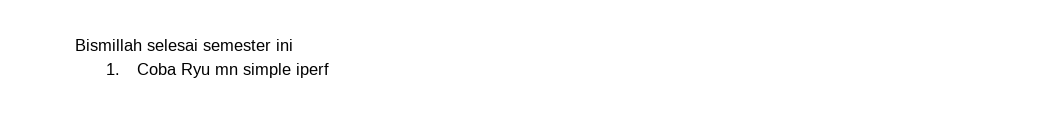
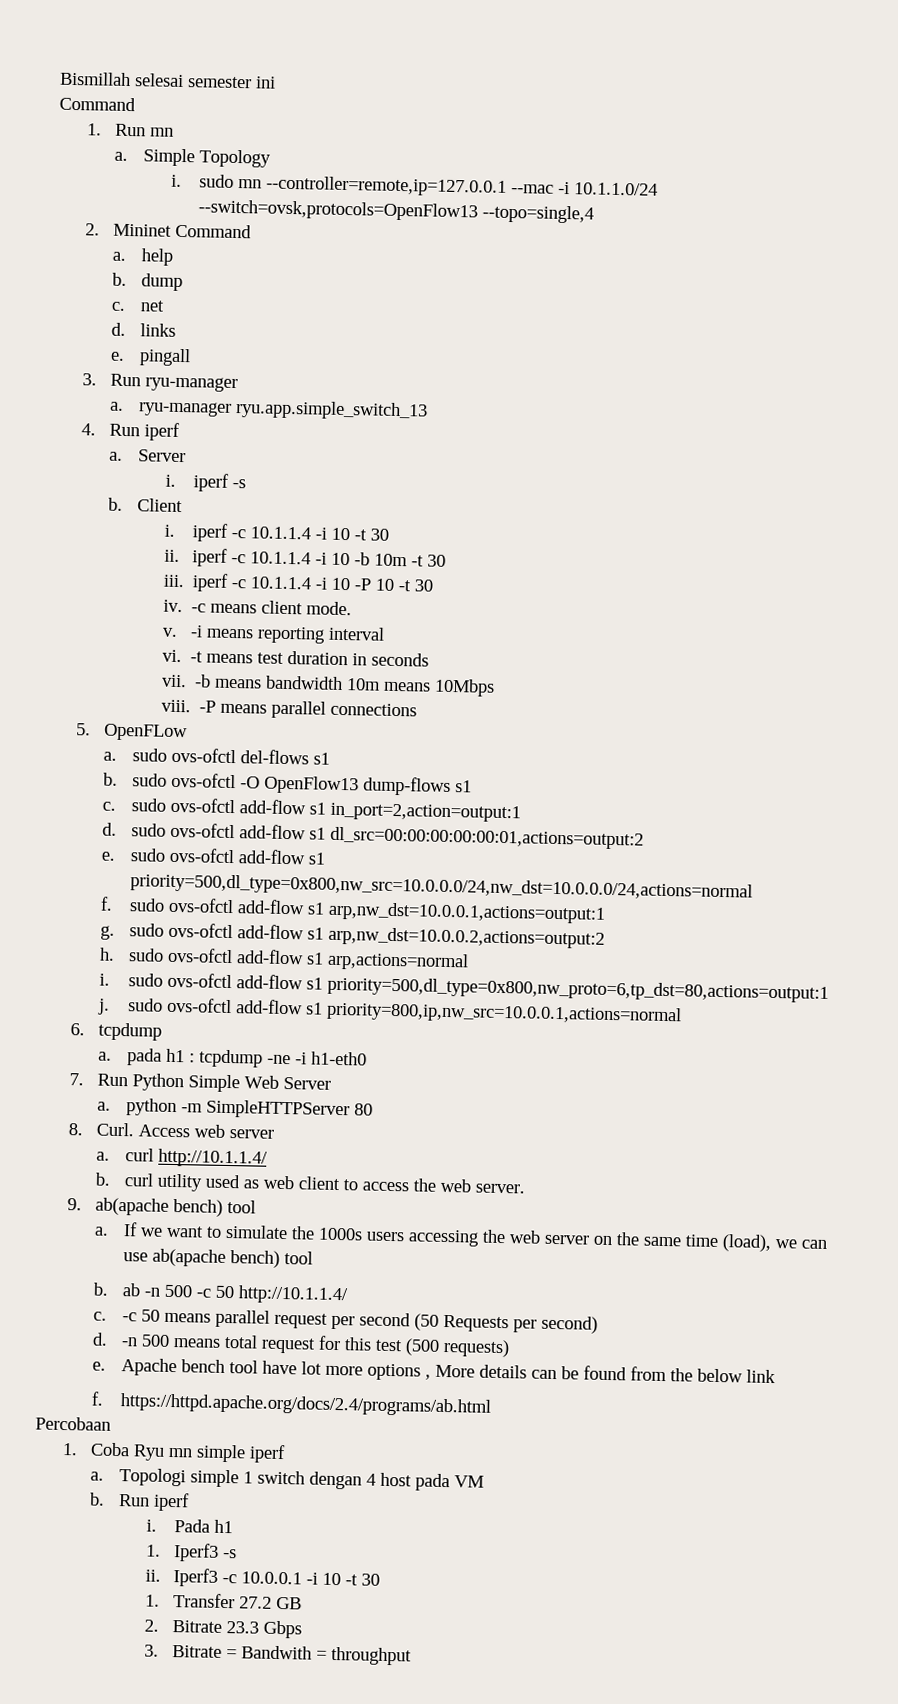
  Bismillah selesai semester ini
+ Command
+ 1. Run mn
+ a. Simple Topology
+ i. sudo mn --controller=remote,ip=127.0.0.1 --mac -i 10.1.1.0/24 --switch=ovsk,protocols=OpenFlow13 --topo=single,4
+ 2. Mininet Command
+ a. help
+ b. dump
+ c. net
+ d. links
+ e. pingall
+ 3. Run ryu-manager
+ a. ryu-manager ryu.app.simple_switch_13
+ 4. Run iperf
+ a. Server
+ i. iperf -s
+ b. Client
+ i. iperf -c 10.1.1.4 -i 10 -t 30
+ ii. iperf -c 10.1.1.4 -i 10 -b 10m -t 30
+ iii. iperf -c 10.1.1.4 -i 10 -P 10 -t 30
+ iv. -c means client mode.
+ v. -i means reporting interval
+ vi. -t means test duration in seconds
+ vii. -b means bandwidth 10m means 10Mbps
+ viii. -P means parallel connections
+ 5. OpenFLow
+ a. sudo ovs-ofctl del-flows s1
+ b. sudo ovs-ofctl -O OpenFlow13 dump-flows s1
+ c. sudo ovs-ofctl add-flow s1 in_port=2,action=output:1
+ d. sudo ovs-ofctl add-flow s1 dl_src=00:00:00:00:00:01,actions=output:2
+ e. sudo ovs-ofctl add-flow s1 priority=500,dl_type=0x800,nw_src=10.0.0.0/24,nw_dst=10.0.0.0/24,actions=normal
+ f. sudo ovs-ofctl add-flow s1 arp,nw_dst=10.0.0.1,actions=output:1
+ g. sudo ovs-ofctl add-flow s1 arp,nw_dst=10.0.0.2,actions=output:2
+ h. sudo ovs-ofctl add-flow s1 arp,actions=normal
+ i. sudo ovs-ofctl add-flow s1 priority=500,dl_type=0x800,nw_proto=6,tp_dst=80,actions=output:1
+ j. sudo ovs-ofctl add-flow s1 priority=800,ip,nw_src=10.0.0.1,actions=normal
+ 6. tcpdump
+ a. pada h1 : tcpdump -ne -i h1-eth0
+ 7. Run Python Simple Web Server
+ a. python -m SimpleHTTPServer 80
+ 8. Curl. Access web server
+ a. curl http://10.1.1.4/
+ b. curl utility used as web client to access the web server.
+ 9. ab(apache bench) tool
+ a. If we want to simulate the 1000s users accessing the web server on the same time (load), we can use ab(apache bench) tool
+ b. ab -n 500 -c 50 http://10.1.1.4/
+ c. -c 50 means parallel request per second (50 Requests per second)
+ d. -n 500 means total request for this test (500 requests)
+ e. Apache bench tool have lot more options , More details can be found from the below link
+ f. https://httpd.apache.org/docs/2.4/programs/ab.html
+ Percobaan
+ a. Topologi simple 1 switch dengan 4 host pada VM
+ b. Run iperf
+ i. Pada h1
+ 1. Iperf3 -s
+ ii. Iperf3 -c 10.0.0.1 -i 10 -t 30
+ 1. Transfer 27.2 GB
+ 2. Bitrate 23.3 Gbps
+ 3. Bitrate = Bandwith = throughput

